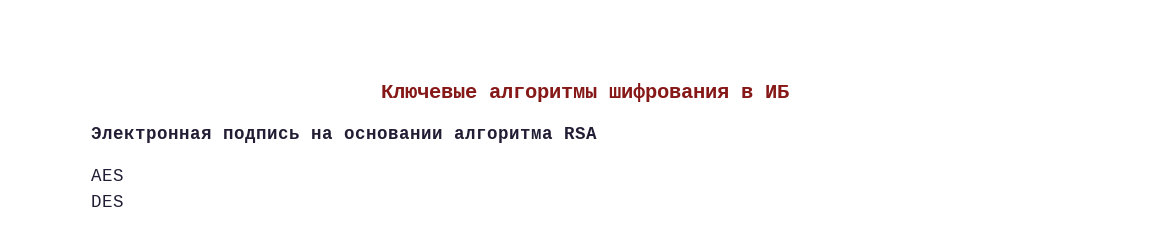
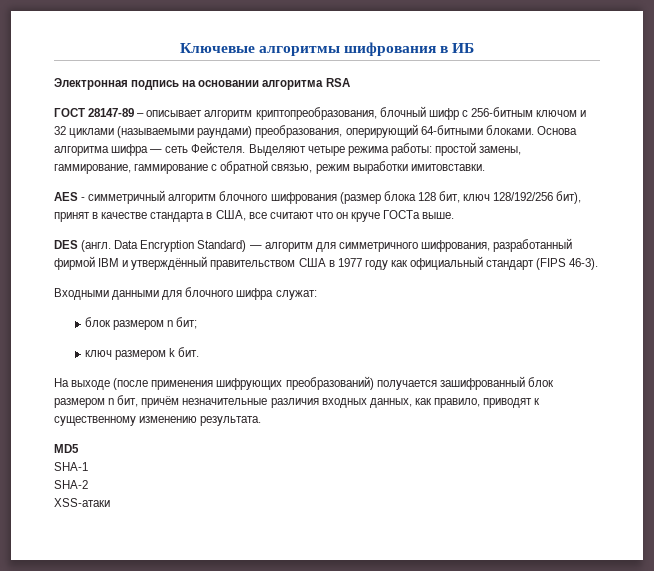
- AES
- DES
+ ГОСТ 28147-89 – описывает алгоритм криптопреобразования, блочный шифр с 256-битным ключом и 32 циклами (называемыми раундами) преобразования, оперирующий 64-битными блоками. Основа алгоритма шифра — сеть Фейстеля. Выделяют четыре режима работы: простой замены, гаммирование, гаммирование с обратной связью, режим выработки имитовставки.
+ AES - симметричный алгоритм блочного шифрования (размер блока 128 бит, ключ 128/192/256 бит), принят в качестве стандарта в США, все считают что он круче ГОСТа выше.
+ DES (англ. Data Encryption Standard) — алгоритм для симметричного шифрования, разработанный фирмой IBM и утверждённый правительством США в 1977 году как официальный стандарт (FIPS 46-3).
+ Входными данными для блочного шифра служат:
+ блок размером n бит;
+ ключ размером k бит.
+ На выходе (после применения шифрующих преобразований) получается зашифрованный блок размером n бит, причём незначительные различия входных данных, как правило, приводят к существенному изменению результата.
+ MD5
+ SHA-1
+ SHA-2
+ XSS-атаки

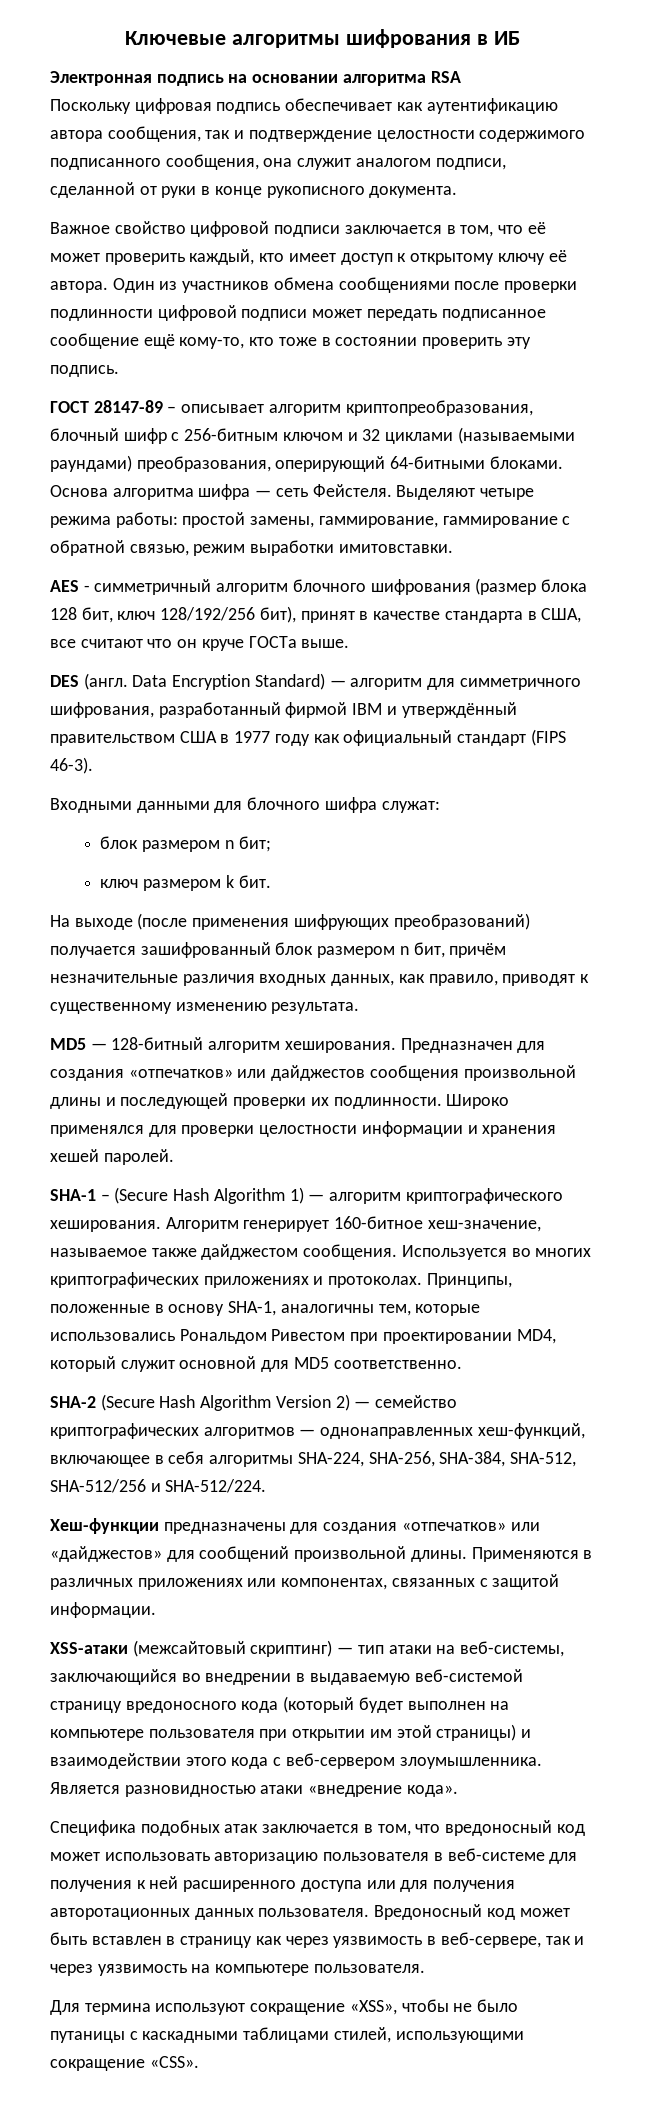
+ Поскольку цифровая подпись обеспечивает как аутентификацию автора сообщения, так и подтверждение целостности содержимого подписанного сообщения, она служит аналогом подписи, сделанной от руки в конце рукописного документа.
+ Важное свойство цифровой подписи заключается в том, что её может проверить каждый, кто имеет доступ к открытому ключу её автора. Один из участников обмена сообщениями после проверки подлинности цифровой подписи может передать подписанное сообщение ещё кому-то, кто тоже в состоянии проверить эту подпись.
- MD5
- SHA-1
- SHA-2
- XSS-атаки
+ MD5 — 128-битный алгоритм хеширования. Предназначен для создания «отпечатков» или дайджестов сообщения произвольной длины и последующей проверки их подлинности. Широко применялся для проверки целостности информации и хранения хешей паролей.
+ SHA-1 – (Secure Hash Algorithm 1) — алгоритм криптографического хеширования. Алгоритм генерирует 160-битное хеш-значение, называемое также дайджестом сообщения. Используется во многих криптографических приложениях и протоколах. Принципы, положенные в основу SHA-1, аналогичны тем, которые использовались Рональдом Ривестом при проектировании MD4, который служит основной для MD5 соответственно.
+ SHA-2 (Secure Hash Algorithm Version 2) — семейство криптографических алгоритмов — однонаправленных хеш-функций, включающее в себя алгоритмы SHA-224, SHA-256, SHA-384, SHA-512, SHA-512/256 и SHA-512/224.
+ Хеш-функции предназначены для создания «отпечатков» или «дайджестов» для сообщений произвольной длины. Применяются в различных приложениях или компонентах, связанных с защитой информации.
+ XSS-атаки (межсайтовый скриптинг) — тип атаки на веб-системы, заключающийся во внедрении в выдаваемую веб-системой страницу вредоносного кода (который будет выполнен на компьютере пользователя при открытии им этой страницы) и взаимодействии этого кода с веб-сервером злоумышленника. Является разновидностью атаки «внедрение кода».
+ Специфика подобных атак заключается в том, что вредоносный код может использовать авторизацию пользователя в веб-системе для получения к ней расширенного доступа или для получения авторотационных данных пользователя. Вредоносный код может быть вставлен в страницу как через уязвимость в веб-сервере, так и через уязвимость на компьютере пользователя.
+ Для термина используют сокращение «XSS», чтобы не было путаницы с каскадными таблицами стилей, использующими сокращение «CSS».

